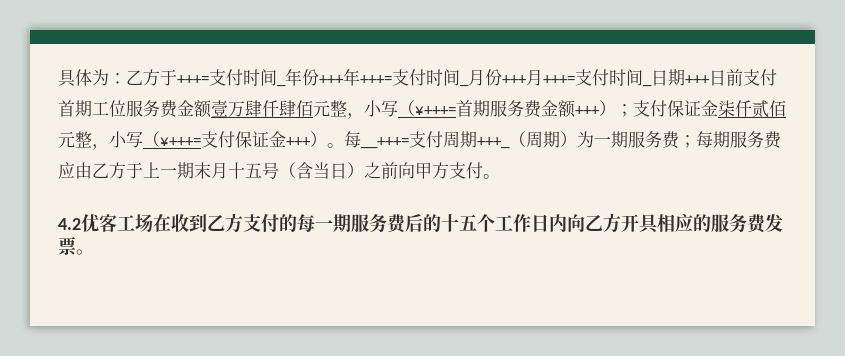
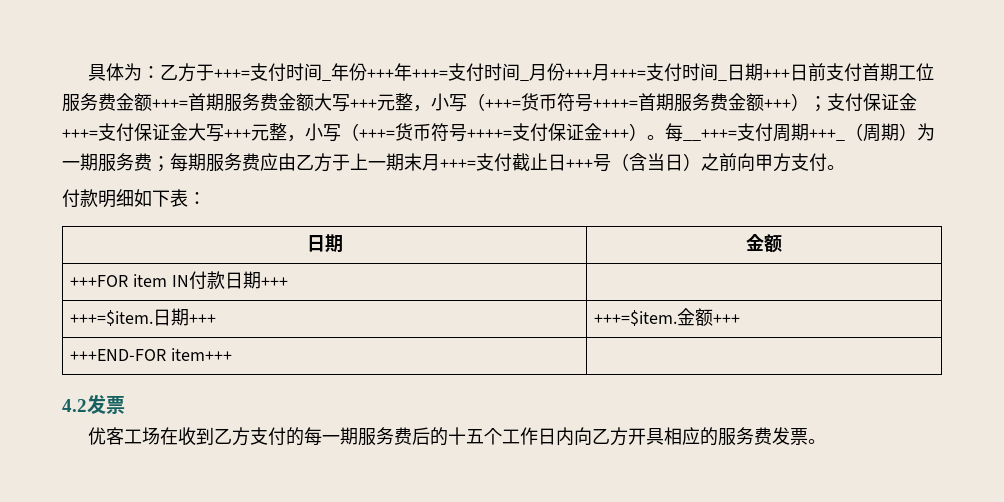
- 具体为：乙方于+++=支付时间_年份+++年+++=支付时间_月份+++月+++=支付时间_日期+++日前支付首期工位服务费金额壹万肆仟肆佰元整，小写（¥+++=首期服务费金额+++）；支付保证金柒仟贰佰元整，小写（¥+++=支付保证金+++）。
+ 具体为：乙方于+++=支付时间_年份+++年+++=支付时间_月份+++月+++=支付时间_日期+++日前支付首期工位服务费金额+++=首期服务费金额大写+++元整，小写（+++=货币符号++++=首期服务费金额+++）；支付保证金+++=支付保证金大写+++元整，小写（+++=货币符号++++=支付保证金+++）。
- 每__+++=支付周期+++_（周期）为一期服务费；每期服务费应由乙方于上一期末月十五号（含当日）之前向甲方支付。
+ 每__+++=支付周期+++_（周期）为一期服务费；每期服务费应由乙方于上一期末月+++=支付截止日+++号（含当日）之前向甲方支付。
+ 付款明细如下表：
+ 日期 | 金额
+ +++FOR item IN付款日期+++ |
+ +++=$item.日期+++ | +++=$item.金额+++
+ +++END-FOR item+++ |
- 4.2优客工场在收到乙方支付的每一期服务费后的十五个工作日内向乙方开具相应的服务费发票。
+ 4.2发票
+ 优客工场在收到乙方支付的每一期服务费后的十五个工作日内向乙方开具相应的服务费发票。

